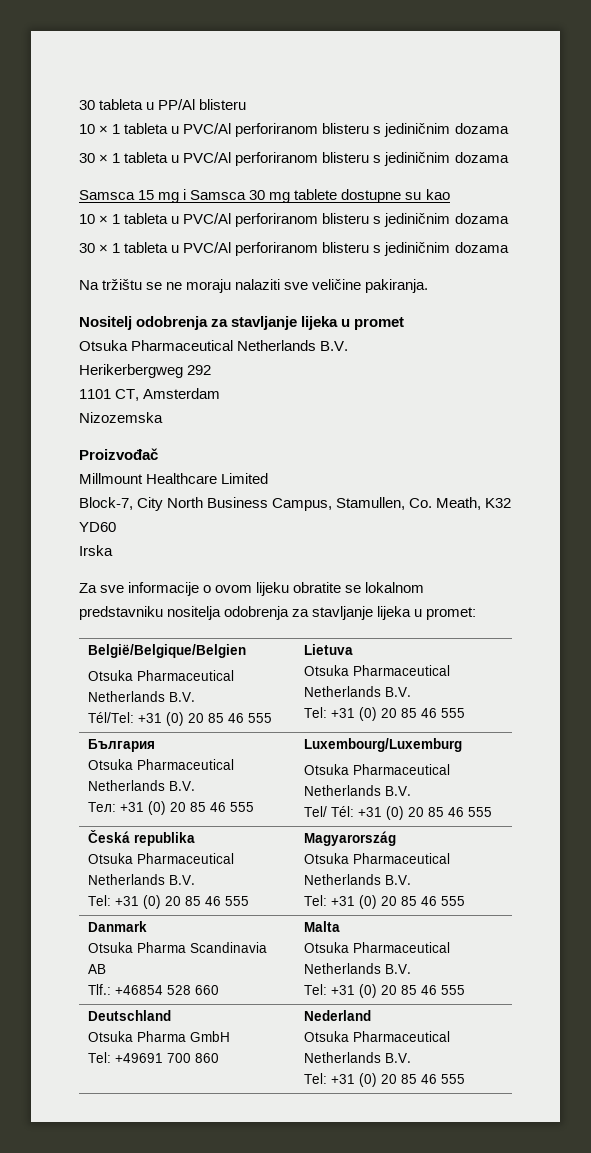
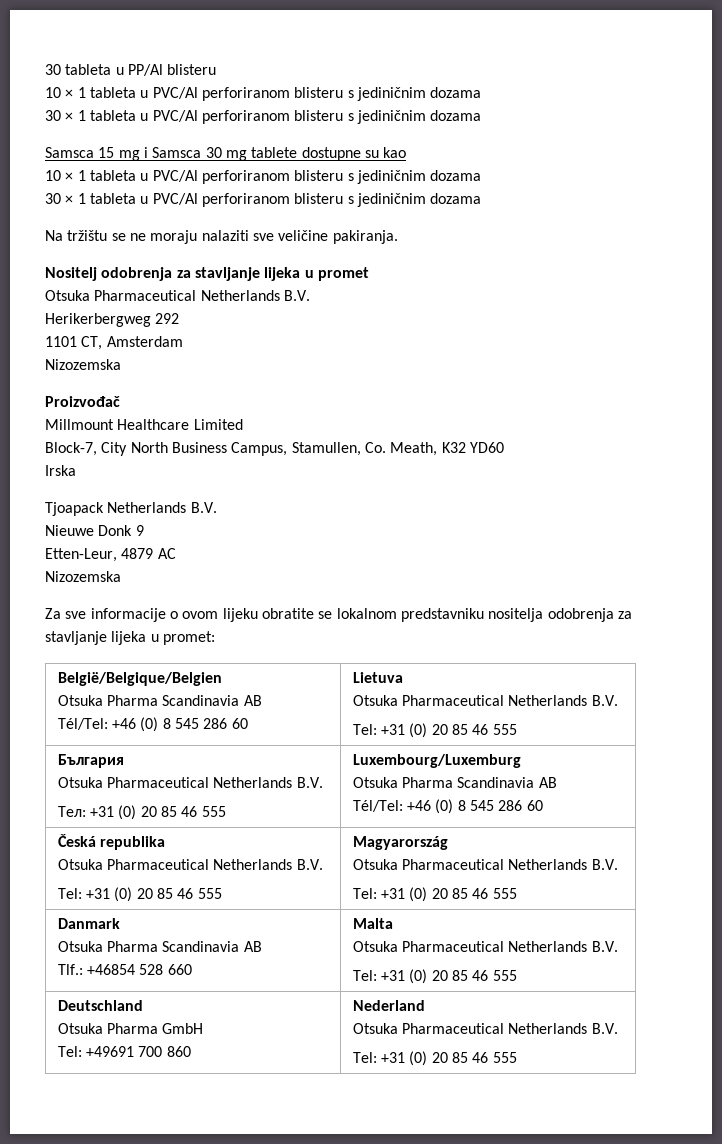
+ Tjoapack Netherlands B.V.
+ Nieuwe Donk 9
+ Etten-Leur, 4879 AC
+ Nizozemska
  België/Belgique/Belgien
- Otsuka Pharmaceutical Netherlands B.V.
- Tél/Tel: +31 (0) 20 85 46 555 | Lietuva
+ Otsuka Pharma Scandinavia AB
+ Tél/Tel: +46 (0) 8 545 286 60 | Lietuva
  България
  Otsuka Pharmaceutical Netherlands B.V.
  Teл: +31 (0) 20 85 46 555 | Luxembourg/Luxemburg
- Otsuka Pharmaceutical Netherlands B.V.
- Tel/ Tél: +31 (0) 20 85 46 555
+ Otsuka Pharma Scandinavia AB
+ Tél/Tel: +46 (0) 8 545 286 60

